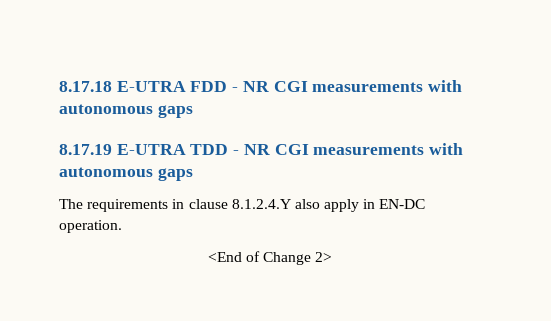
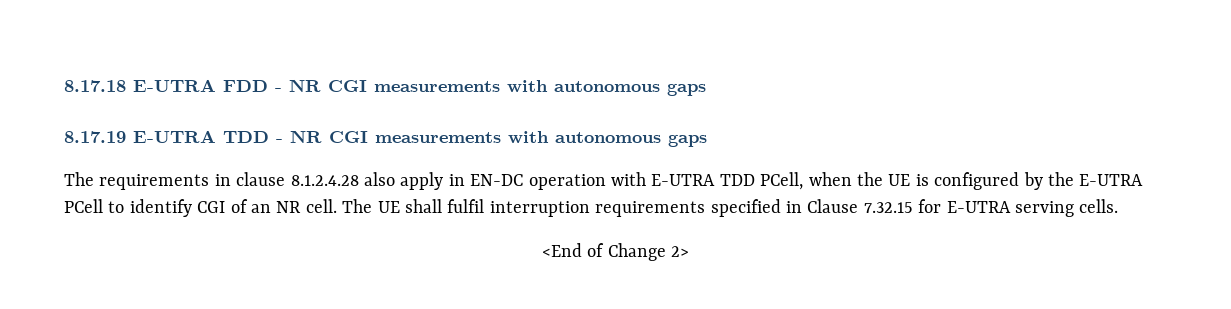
- The requirements in clause 8.1.2.4.Y also apply in EN-DC operation.
+ The requirements in clause 8.1.2.4.28 also apply in EN-DC operation with E-UTRA TDD PCell, when the UE is configured by the E-UTRA PCell to identify CGI of an NR cell. The UE shall fulfil interruption requirements specified in Clause 7.32.15 for E-UTRA serving cells.

